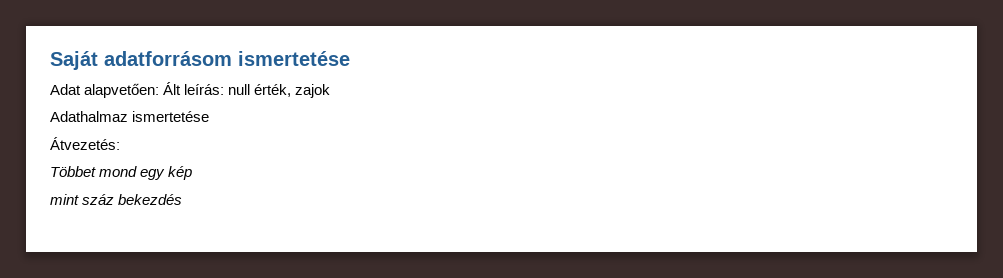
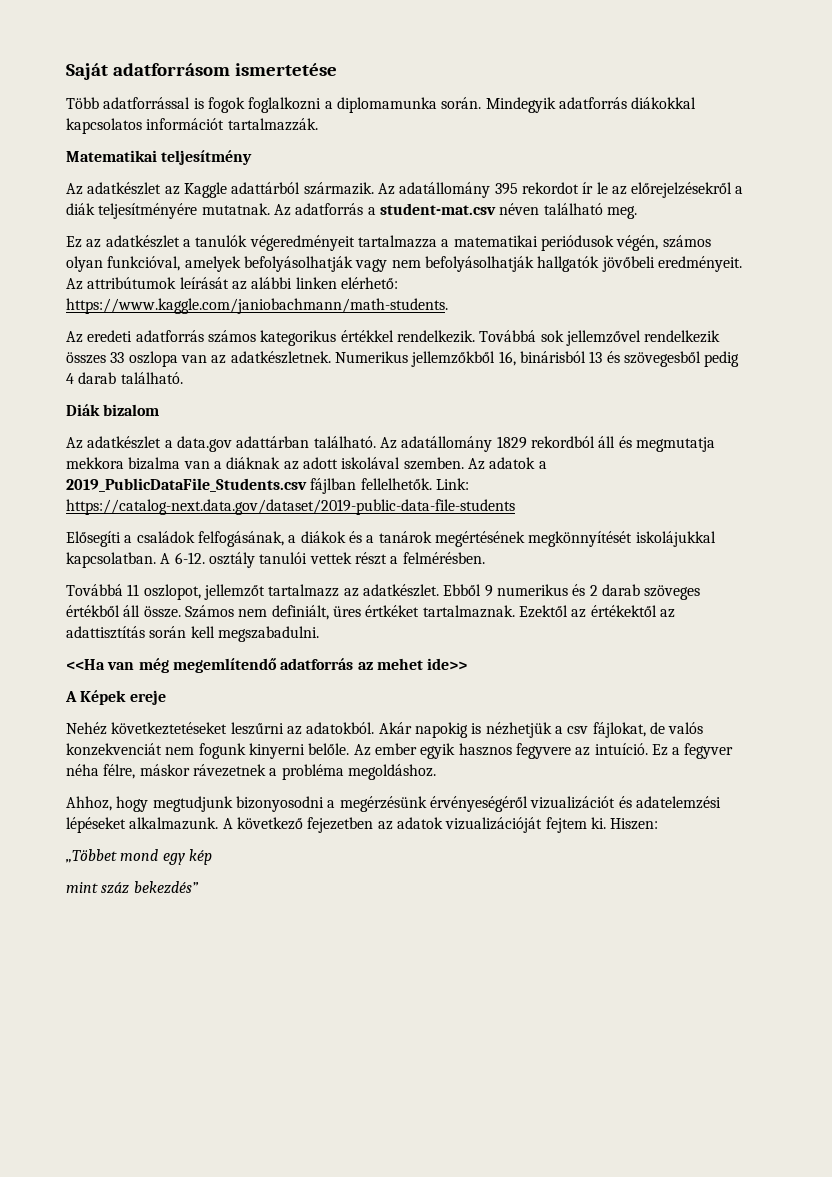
- Adat alapvetően: Ált leírás: null érték, zajok
- Adathalmaz ismertetése
- Átvezetés:
- Többet mond egy kép
+ Több adatforrással is fogok foglalkozni a diplomamunka során. Mindegyik adatforrás diákokkal kapcsolatos információt tartalmazzák.
+ Matematikai teljesítmény
+ Az adatkészlet az Kaggle adattárból származik. Az adatállomány 395 rekordot ír le az előrejelzésekről a diák teljesítményére mutatnak. Az adatforrás a student-mat.csv néven található meg.
+ Ez az adatkészlet a tanulók végeredményeit tartalmazza a matematikai periódusok végén, számos olyan funkcióval, amelyek befolyásolhatják vagy nem befolyásolhatják hallgatók jövőbeli eredményeit. Az attribútumok leírását az alábbi linken elérhető: https://www.kaggle.com/janiobachmann/math-students.
+ Az eredeti adatforrás számos kategorikus értékkel rendelkezik. Továbbá sok jellemzővel rendelkezik összes 33 oszlopa van az adatkészletnek. Numerikus jellemzőkből 16, binárisból 13 és szövegesből pedig 4 darab található.
+ Diák bizalom
+ Az adatkészlet a data.gov adattárban található. Az adatállomány 1829 rekordból áll és megmutatja mekkora bizalma van a diáknak az adott iskolával szemben. Az adatok a 2019_PublicDataFile_Students.csv fájlban fellelhetők. Link: https://catalog-next.data.gov/dataset/2019-public-data-file-students
+ Elősegíti a családok felfogásának, a diákok és a tanárok megértésének megkönnyítését iskolájukkal kapcsolatban. A 6-12. osztály tanulói vettek részt a felmérésben.
+ Továbbá 11 oszlopot, jellemzőt tartalmazz az adatkészlet. Ebből 9 numerikus és 2 darab szöveges értékből áll össze. Számos nem definiált, üres értkéket tartalmaznak. Ezektől az értékektől az adattisztítás során kell megszabadulni.
+ <<Ha van még megemlítendő adatforrás az mehet ide>>
+ A Képek ereje
+ Nehéz következtetéseket leszűrni az adatokból. Akár napokig is nézhetjük a csv fájlokat, de valós konzekvenciát nem fogunk kinyerni belőle. Az ember egyik hasznos fegyvere az intuíció. Ez a fegyver néha félre, máskor rávezetnek a probléma megoldáshoz.
+ Ahhoz, hogy megtudjunk bizonyosodni a megérzésünk érvényeségéről vizualizációt és adatelemzési lépéseket alkalmazunk. A következő fejezetben az adatok vizualizációját fejtem ki. Hiszen:
+ „Többet mond egy kép
- mint száz bekezdés
+ mint száz bekezdés”

